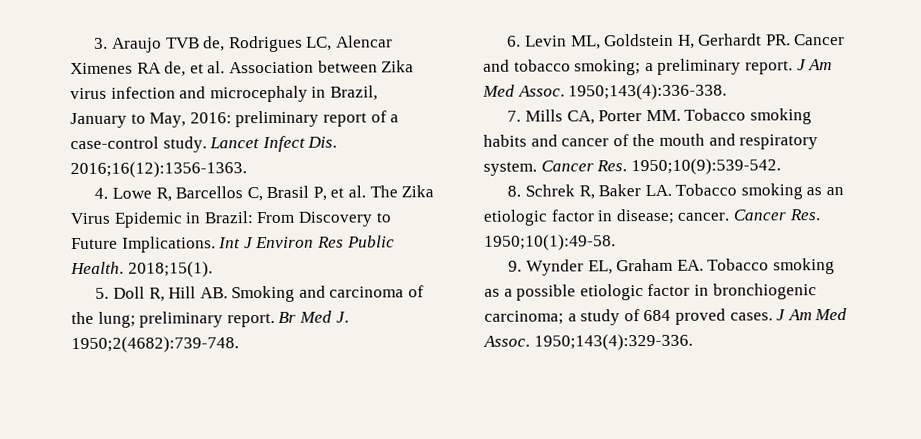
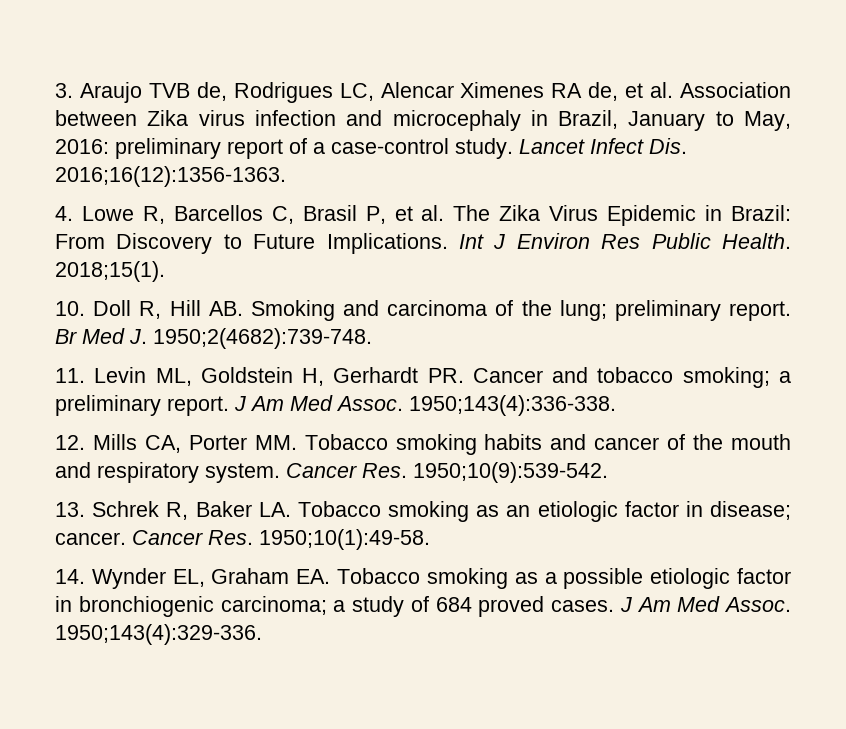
- 5. Doll R, Hill AB. Smoking and carcinoma of the lung; preliminary report.
+ 10. Doll R, Hill AB. Smoking and carcinoma of the lung; preliminary report.
- 6. Levin ML, Goldstein H, Gerhardt PR. Cancer and tobacco smoking; a preliminary report.
+ 11. Levin ML, Goldstein H, Gerhardt PR. Cancer and tobacco smoking; a preliminary report.
- 7. Mills CA, Porter MM. Tobacco smoking habits and cancer of the mouth and respiratory system.
+ 12. Mills CA, Porter MM. Tobacco smoking habits and cancer of the mouth and respiratory system.
- 8. Schrek R, Baker LA. Tobacco smoking as an etiologic factor in disease; cancer.
+ 13. Schrek R, Baker LA. Tobacco smoking as an etiologic factor in disease; cancer.
- 9. Wynder EL, Graham EA. Tobacco smoking as a possible etiologic factor in bronchiogenic carcinoma; a study of 684 proved cases.
+ 14. Wynder EL, Graham EA. Tobacco smoking as a possible etiologic factor in bronchiogenic carcinoma; a study of 684 proved cases.

